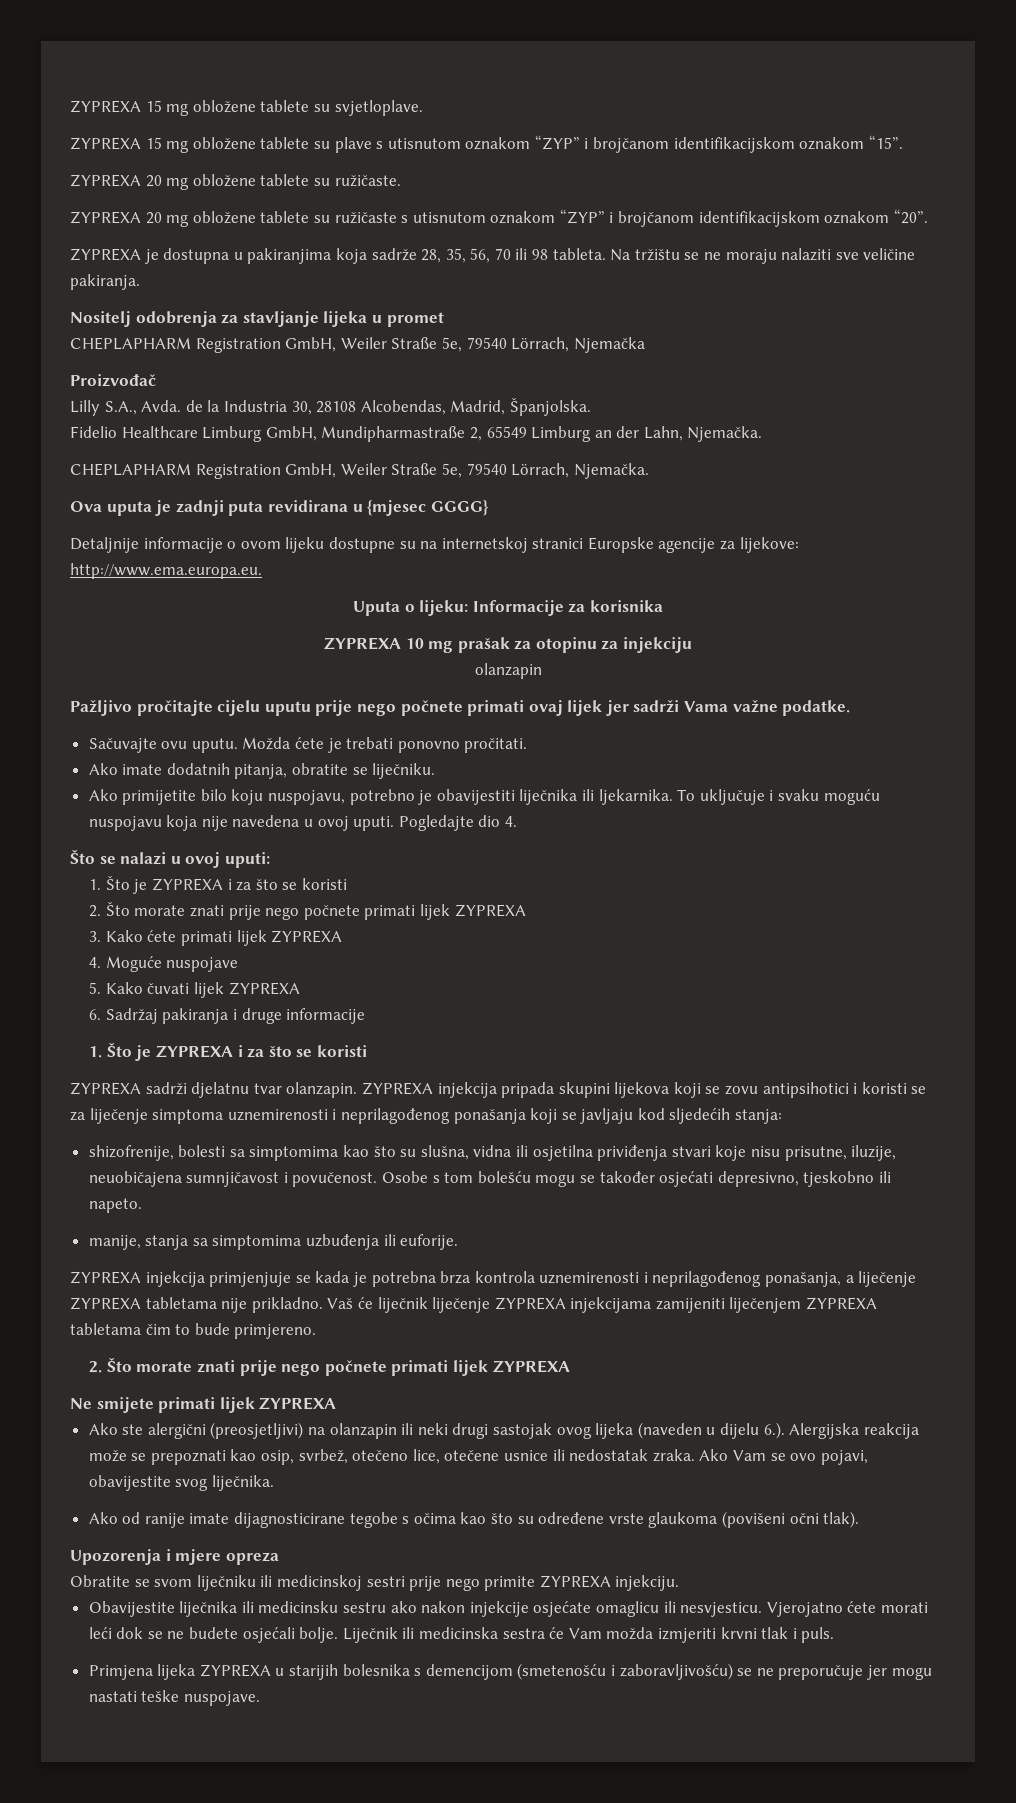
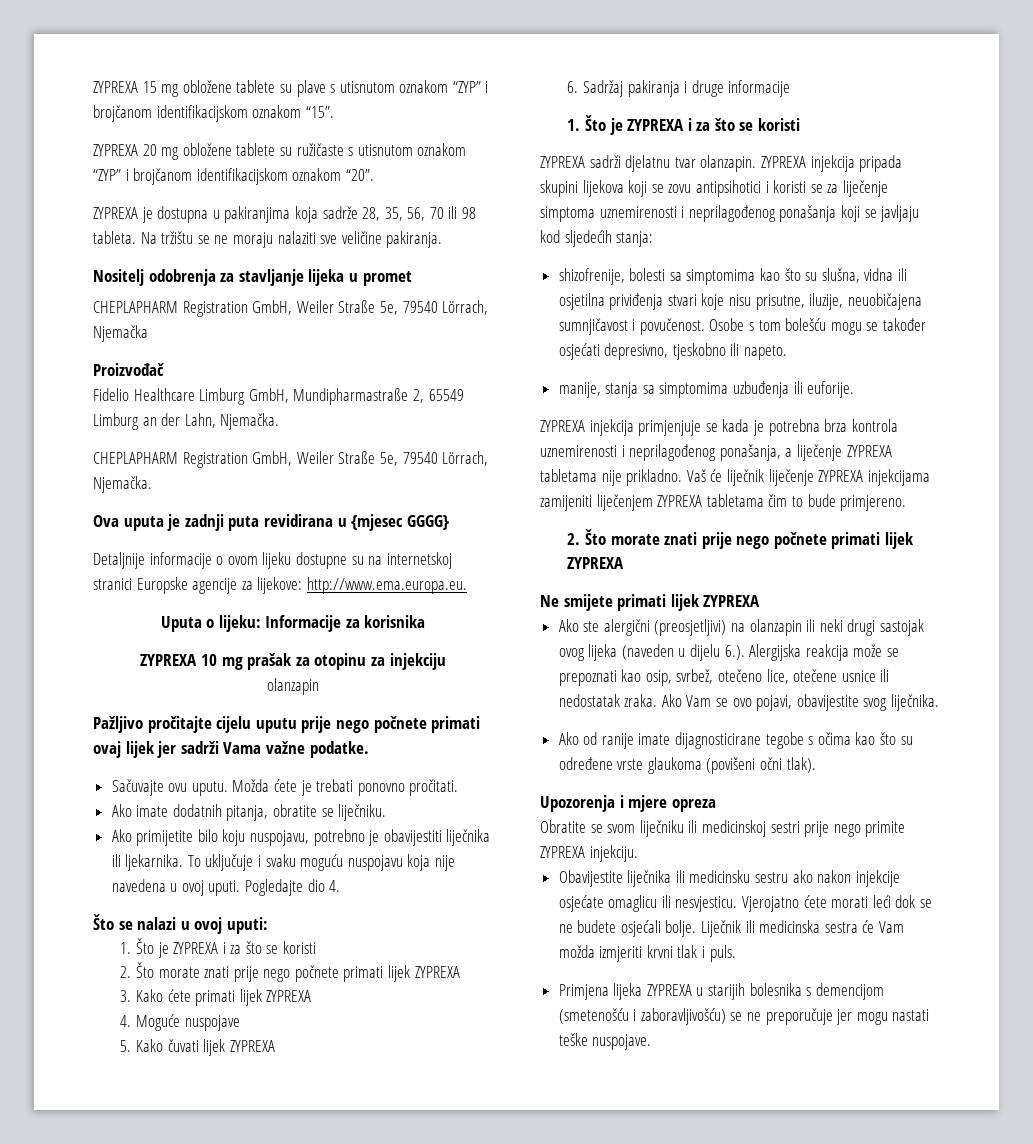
- ZYPREXA 15 mg obložene tablete su svjetloplave.
- ZYPREXA 20 mg obložene tablete su ružičaste.
- Lilly S.A., Avda. de la Industria 30, 28108 Alcobendas, Madrid, Španjolska.

